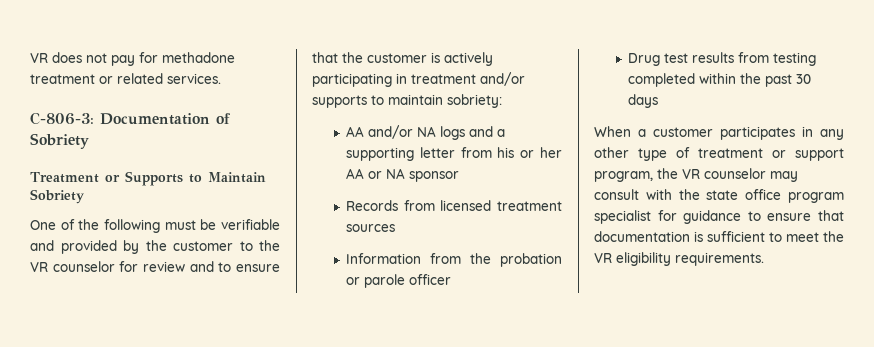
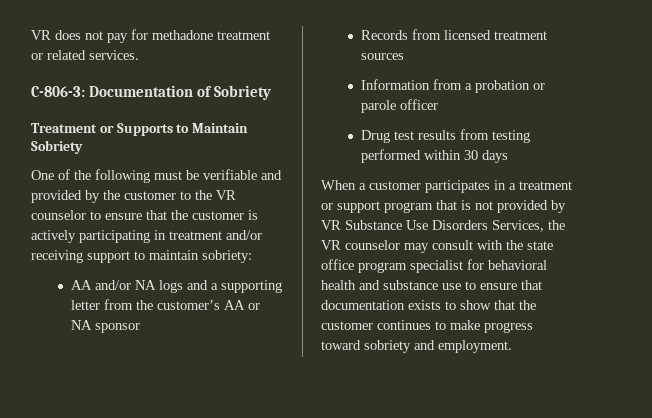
- One of the following must be verifiable and provided by the customer to the VR counselor for review and to ensure that the customer is actively participating in treatment and/or supports to maintain sobriety:
+ One of the following must be verifiable and provided by the customer to the VR counselor to ensure that the customer is actively participating in treatment and/or receiving support to maintain sobriety:
- AA and/or NA logs and a supporting letter from his or her AA or NA sponsor
+ AA and/or NA logs and a supporting letter from the customer’s AA or NA sponsor
- Information from the probation or parole officer
+ Information from a probation or parole officer
- Drug test results from testing completed within the past 30 days
+ Drug test results from testing performed within 30 days
- When a customer participates in any other type of treatment or support program, the VR counselor may consult with the state office program specialist for guidance to ensure that documentation is sufficient to meet the VR eligibility requirements.
+ When a customer participates in a treatment or support program that is not provided by VR Substance Use Disorders Services, the VR counselor may consult with the state office program specialist for behavioral health and substance use to ensure that documentation exists to show that the customer continues to make progress toward sobriety and employment.

